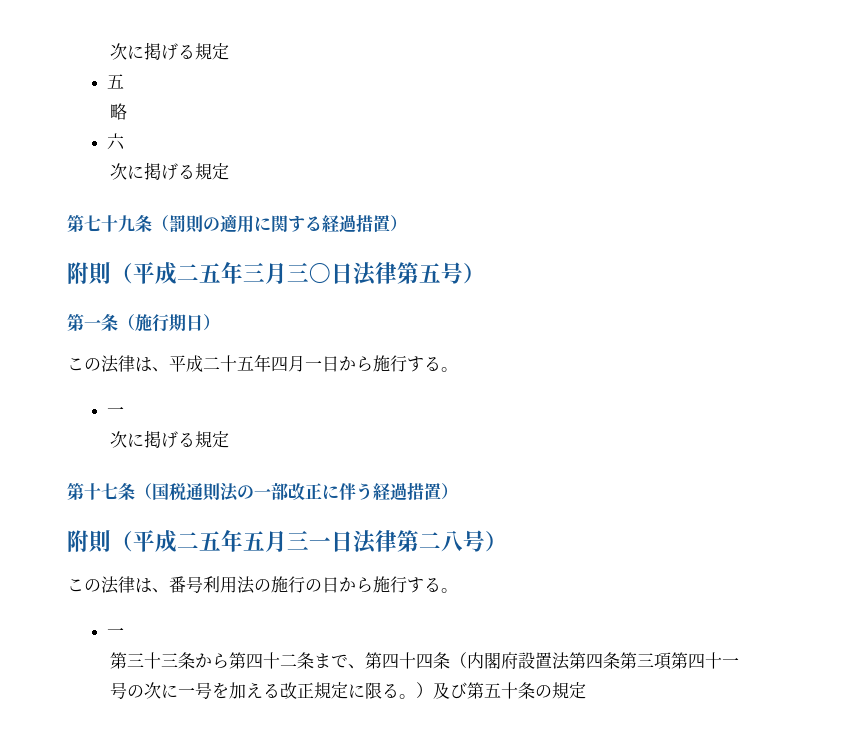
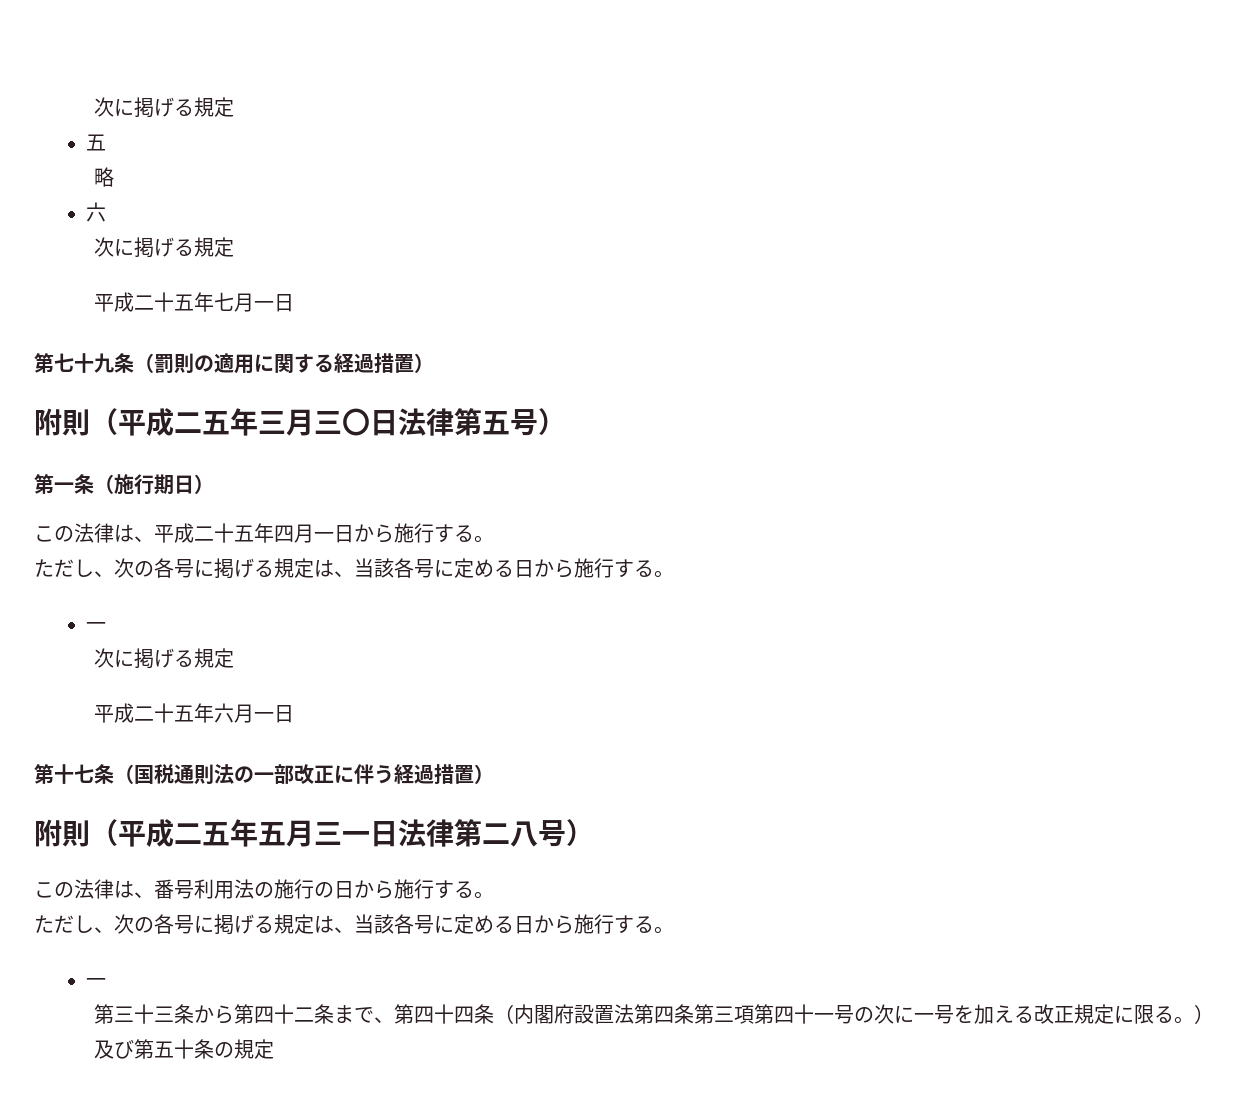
+ 平成二十五年七月一日
  この法律は、平成二十五年四月一日から施行する。
+ ただし、次の各号に掲げる規定は、当該各号に定める日から施行する。
+ 平成二十五年六月一日
  この法律は、番号利用法の施行の日から施行する。
+ ただし、次の各号に掲げる規定は、当該各号に定める日から施行する。

